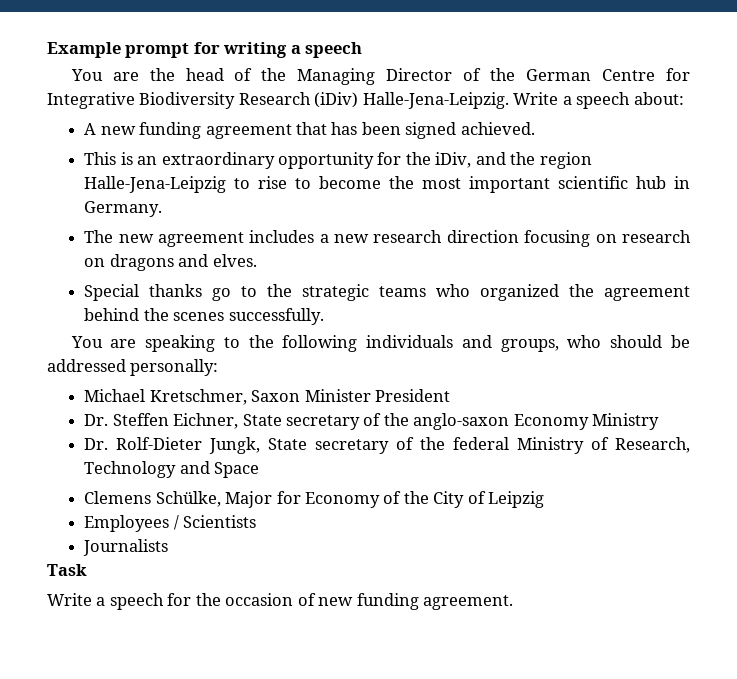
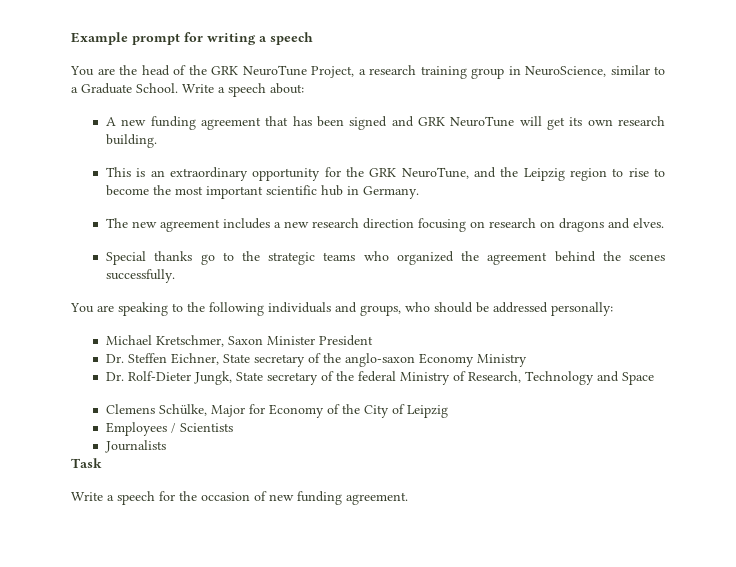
- You are the head of the Managing Director of the German Centre for Integrative Biodiversity Research (iDiv) Halle-Jena-Leipzig.
+ You are the head of the GRK NeuroTune Project, a research training group in NeuroScience, similar to a Graduate School.
- A new funding agreement that has been signed achieved.
+ A new funding agreement that has been signed and GRK NeuroTune will get its own research building.
- This is an extraordinary opportunity for the iDiv, and the region Halle-Jena-Leipzig to rise to become the most important scientific hub in Germany.
+ This is an extraordinary opportunity for the GRK NeuroTune, and the Leipzig region to rise to become the most important scientific hub in Germany.

